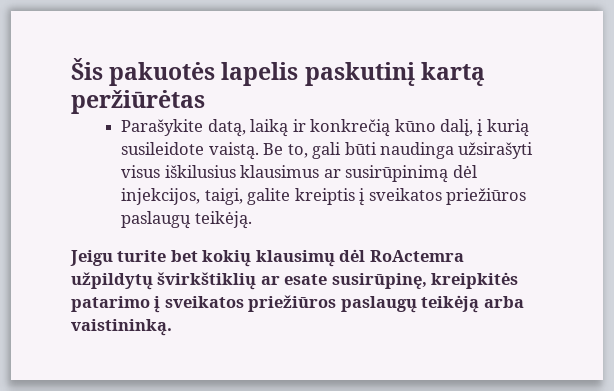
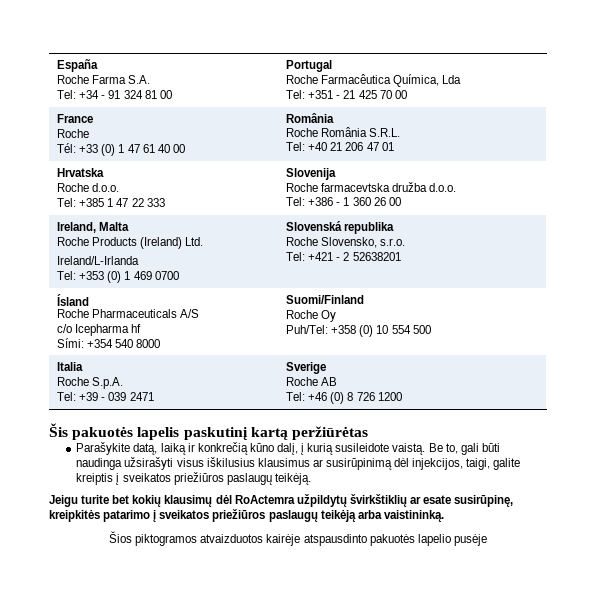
+ España
+ Roche Farma S.A.
+ Tel: +34 - 91 324 81 00 | Portugal
+ Roche Farmacêutica Química, Lda
+ Tel: +351 - 21 425 70 00
+ France
+ Roche
+ Tél: +33 (0) 1 47 61 40 00 | România
+ Roche România S.R.L.
+ Tel: +40 21 206 47 01
+ Hrvatska
+ Roche d.o.o.
+ Tel: +385 1 47 22 333 | Slovenija
+ Roche farmacevtska družba d.o.o.
+ Tel: +386 - 1 360 26 00
+ Ireland, Malta
+ Roche Products (Ireland) Ltd.
+ Ireland/L-Irlanda
+ Tel: +353 (0) 1 469 0700 | Slovenská republika
+ Roche Slovensko, s.r.o.
+ Tel: +421 - 2 52638201
+ Ísland
+ Roche Pharmaceuticals A/S
+ c/o Icepharma hf
+ Sími: +354 540 8000 | Suomi/Finland
+ Roche Oy
+ Puh/Tel: +358 (0) 10 554 500
+ Italia
+ Roche S.p.A.
+ Tel: +39 - 039 2471 | Sverige
+ Roche AB
+ Tel: +46 (0) 8 726 1200
+ Šios piktogramos atvaizduotos kairėje atspausdinto pakuotės lapelio pusėje

